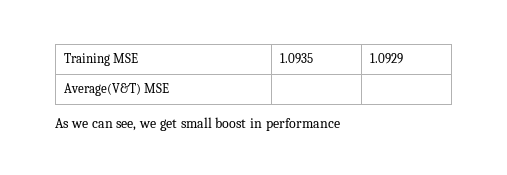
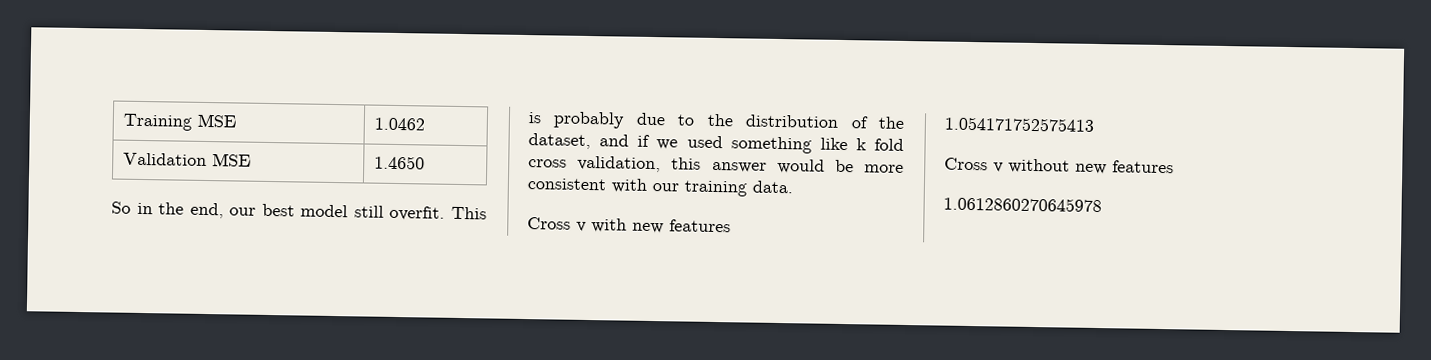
- Training MSE | 1.0935 | 1.0929
- Average(V&T) MSE | |
- As we can see, we get small boost in performance
+ Training MSE | 1.0462
+ Validation MSE | 1.4650
+ So in the end, our best model still overfit. This is probably due to the distribution of the dataset, and if we used something like k fold cross validation, this answer would be more consistent with our training data.
+ Cross v with new features
+ 1.054171752575413
+ Cross v without new features
+ 1.0612860270645978

